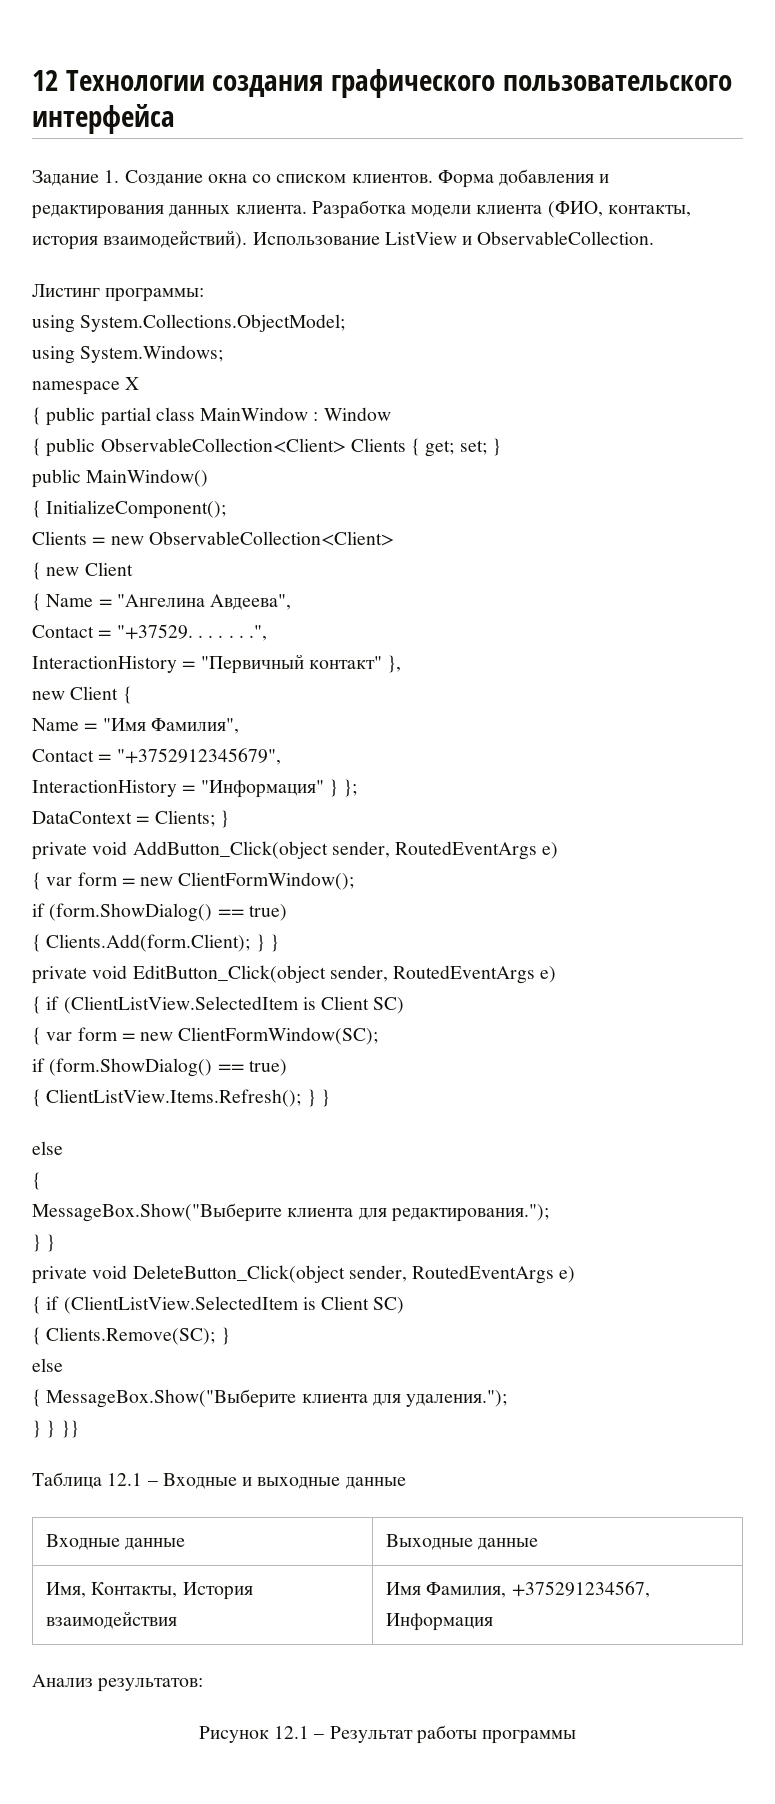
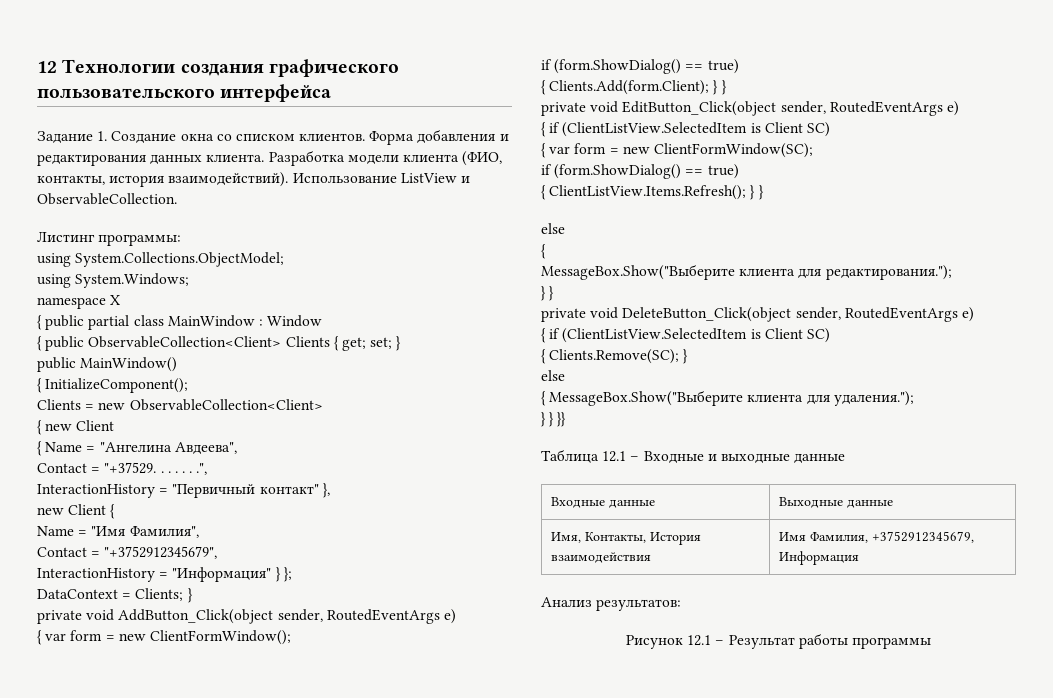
- Имя, Контакты, История взаимодействия | Имя Фамилия, +375291234567, Информация
+ Имя, Контакты, История взаимодействия | Имя Фамилия, +3752912345679, Информация

